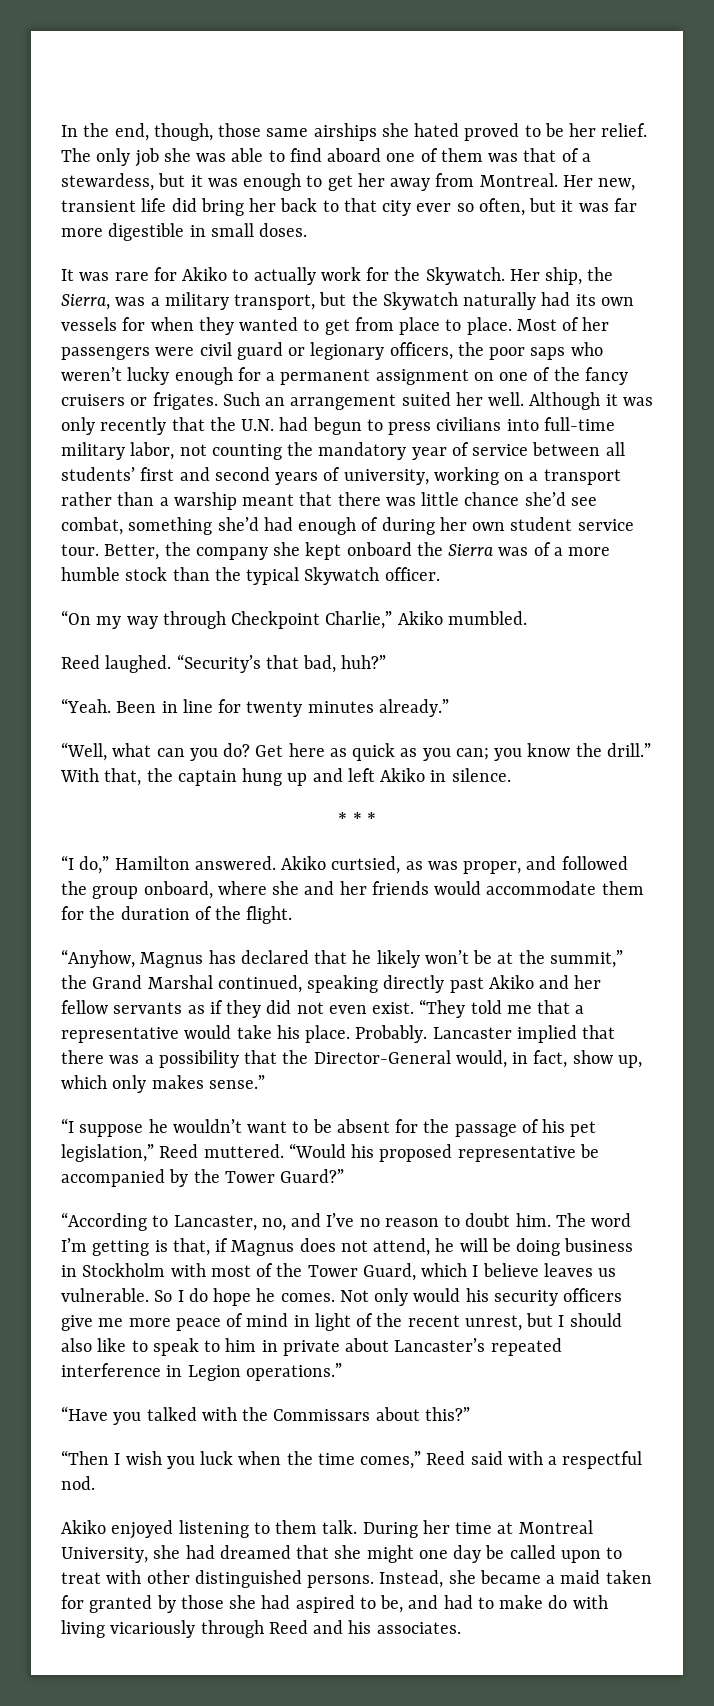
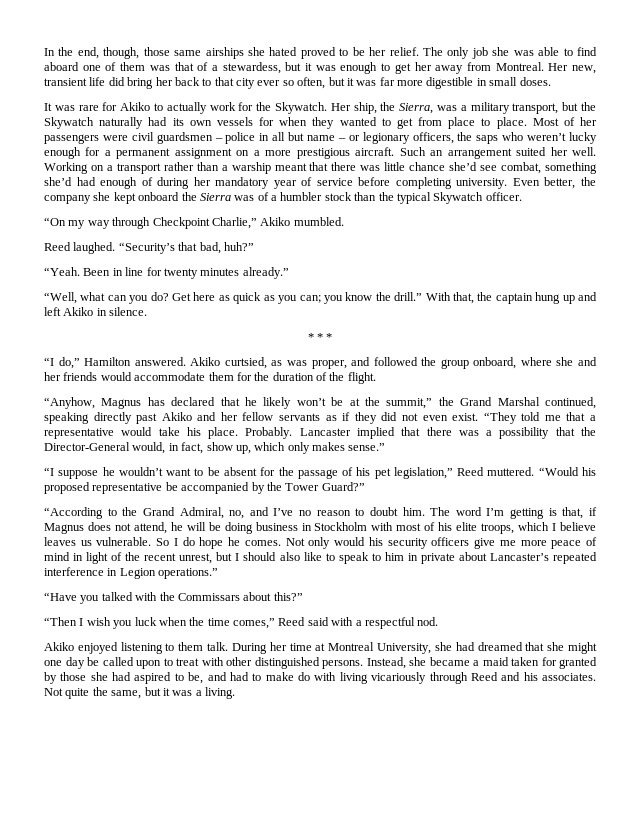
- Most of her passengers were civil guard or legionary officers, the poor saps who weren’t lucky enough for a permanent assignment on one of the fancy cruisers or frigates.
+ Most of her passengers were civil guardsmen – police in all but name – or legionary officers, the saps who weren’t lucky enough for a permanent assignment on a more prestigious aircraft.
- Although it was only recently that the U.N. had begun to press civilians into full-time military labor, not counting the mandatory year of service between all students’ first and second years of university, working on a transport rather than a warship meant that there was little chance she’d see combat, something she’d had enough of during her own student service tour. Better, the company she kept onboard the Sierra was of a more humble stock than the typical Skywatch officer.
+ Working on a transport rather than a warship meant that there was little chance she’d see combat, something she’d had enough of during her mandatory year of service before completing university. Even better, the company she kept onboard the Sierra was of a humbler stock than the typical Skywatch officer.
- “According to Lancaster, no, and I’ve no reason to doubt him.
+ “According to the Grand Admiral, no, and I’ve no reason to doubt him.
- The word I’m getting is that, if Magnus does not attend, he will be doing business in Stockholm with most of the Tower Guard, which I believe leaves us vulnerable.
+ The word I’m getting is that, if Magnus does not attend, he will be doing business in Stockholm with most of his elite troops, which I believe leaves us vulnerable.
+ Not quite the same, but it was a living.

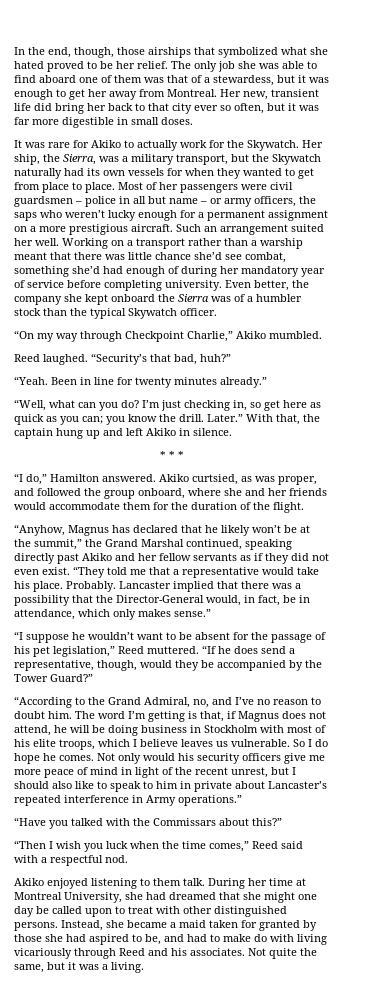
- In the end, though, those same airships she hated proved to be her relief.
+ In the end, though, those airships that symbolized what she hated proved to be her relief.
- Most of her passengers were civil guardsmen – police in all but name – or legionary officers, the saps who weren’t lucky enough for a permanent assignment on a more prestigious aircraft.
+ Most of her passengers were civil guardsmen – police in all but name – or army officers, the saps who weren’t lucky enough for a permanent assignment on a more prestigious aircraft.
- Get here as quick as you can; you know the drill.”
+ I’m just checking in, so get here as quick as you can; you know the drill. Later.”
- Lancaster implied that there was a possibility that the Director-General would, in fact, show up, which only makes sense.”
+ Lancaster implied that there was a possibility that the Director-General would, in fact, be in attendance, which only makes sense.”
- “Would his proposed representative be accompanied by the Tower Guard?”
+ “If he does send a representative, though, would they be accompanied by the Tower Guard?”
- Not only would his security officers give me more peace of mind in light of the recent unrest, but I should also like to speak to him in private about Lancaster’s repeated interference in Legion operations.”
+ Not only would his security officers give me more peace of mind in light of the recent unrest, but I should also like to speak to him in private about Lancaster’s repeated interference in Army operations.”

